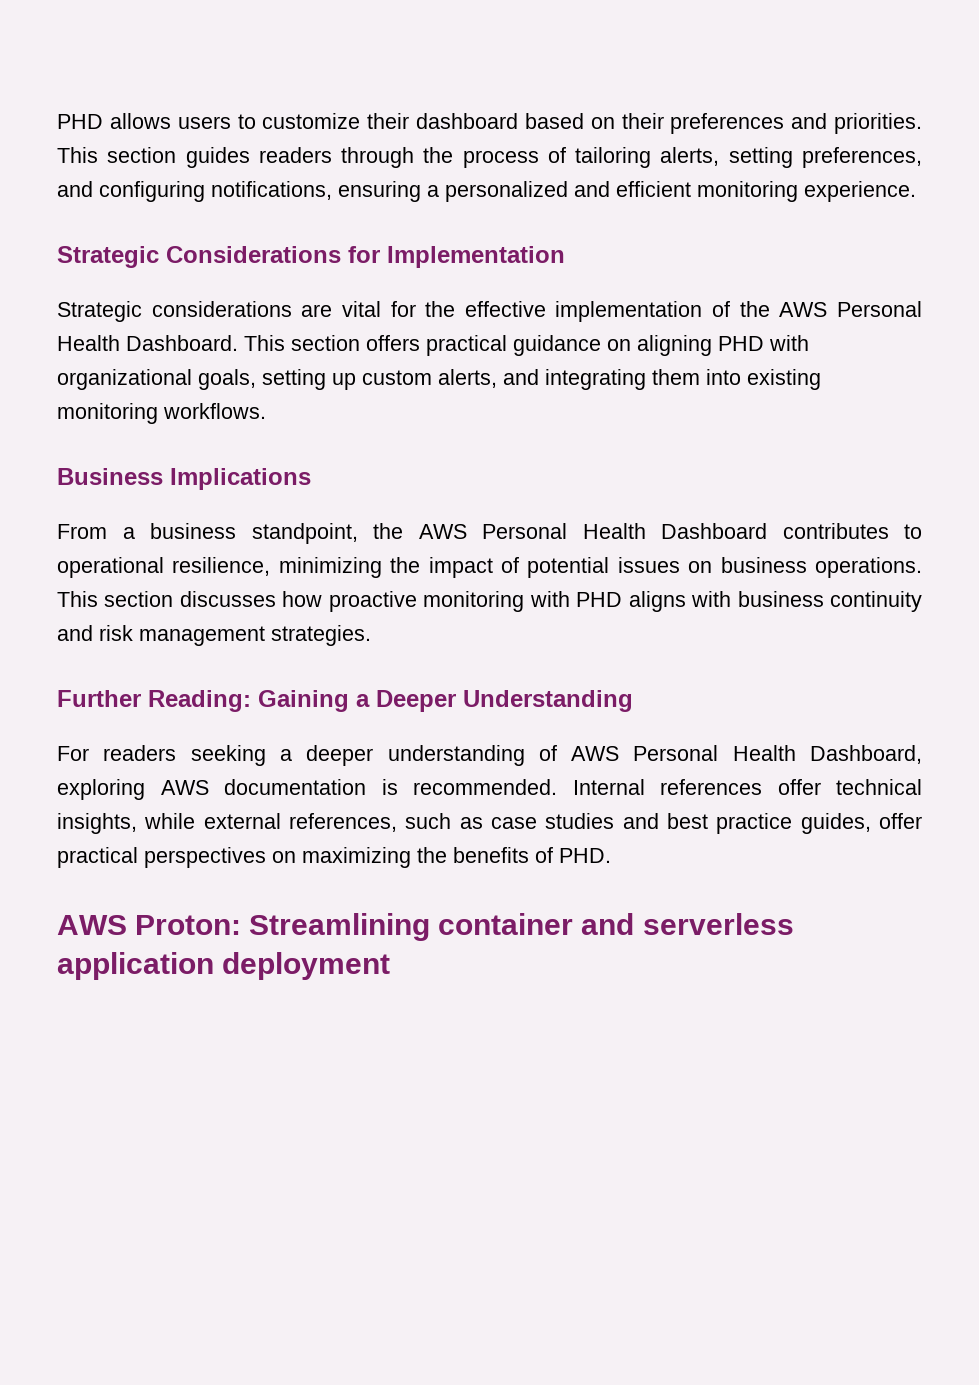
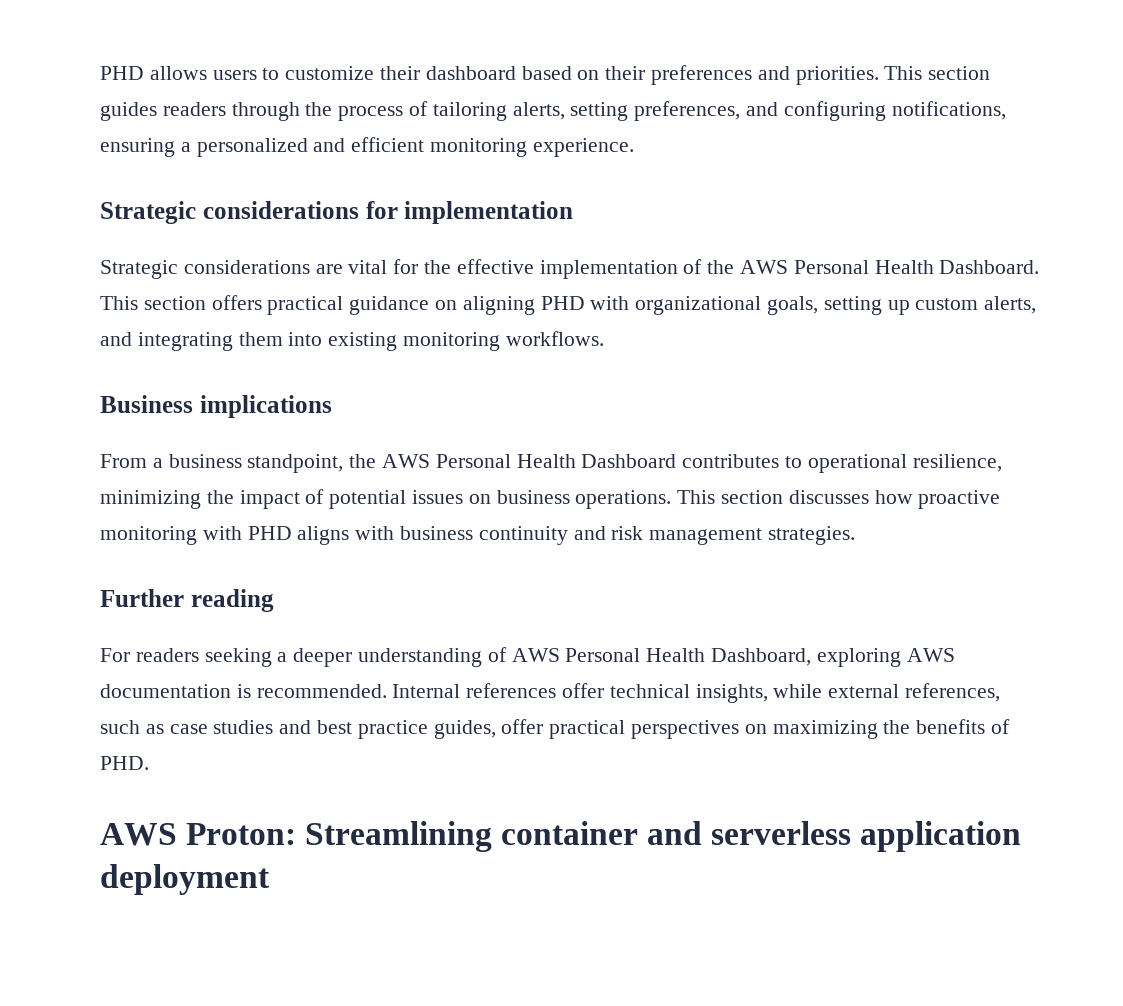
- Strategic Considerations for Implementation
+ Strategic considerations for implementation
- Business Implications
+ Business implications
- Further Reading: Gaining a Deeper Understanding
+ Further reading

